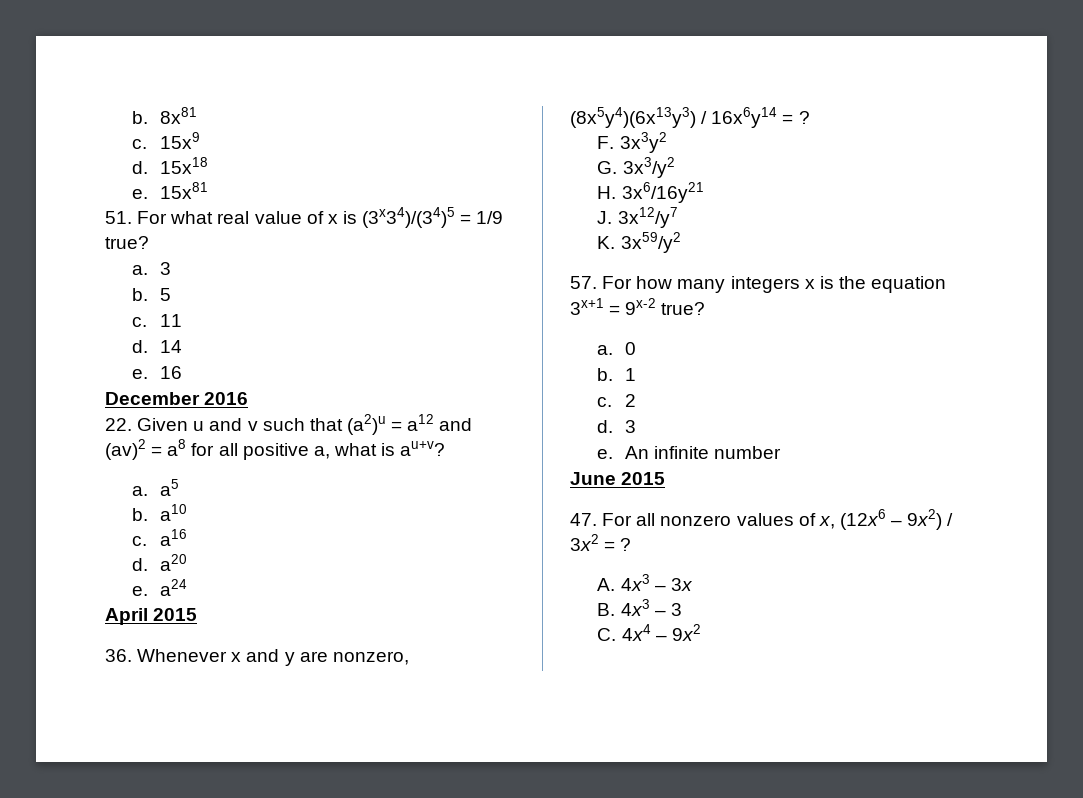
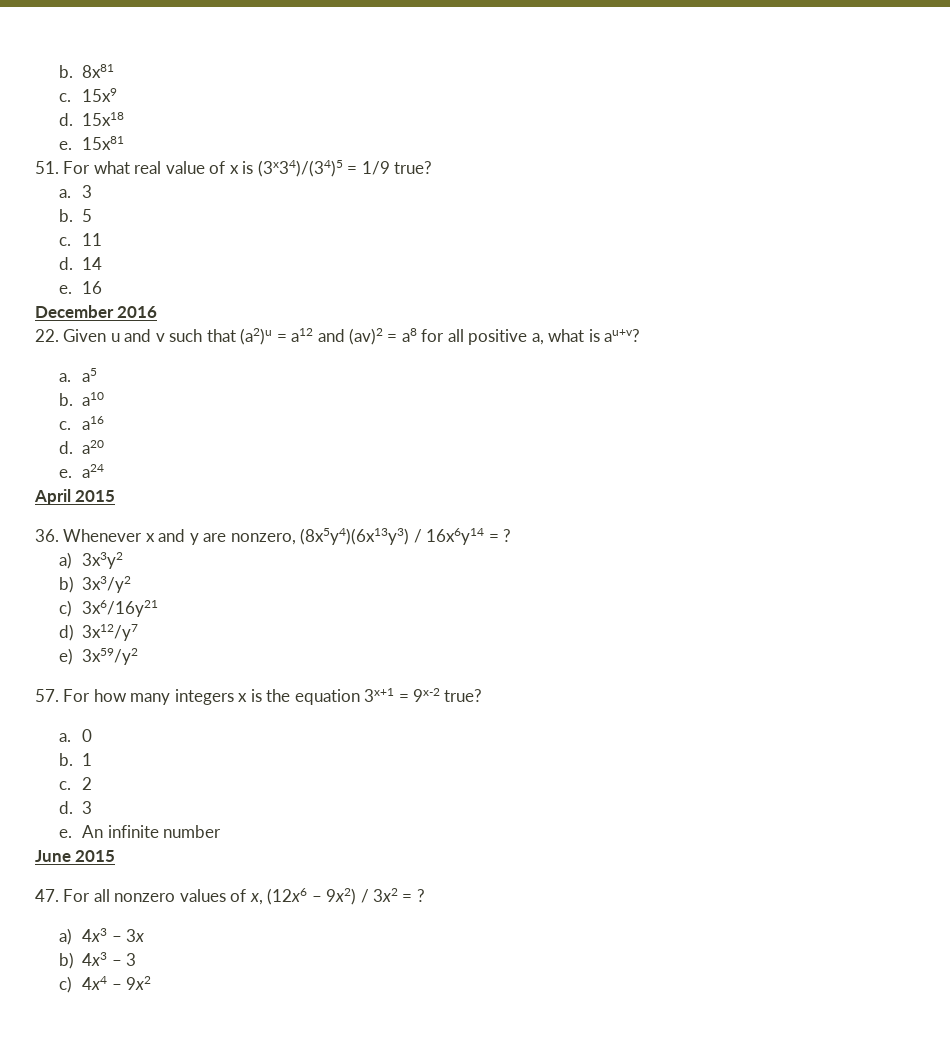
- F. 3x3y2
+ a) 3x3y2
- G. 3x3/y2
+ b) 3x3/y2
- H. 3x6/16y21
+ c) 3x6/16y21
- J. 3x12/y7
+ d) 3x12/y7
- K. 3x59/y2
+ e) 3x59/y2
- A. 4x3 – 3x
+ a) 4x3 – 3x
- B. 4x3 – 3
+ b) 4x3 – 3
- C. 4x4 – 9x2
+ c) 4x4 – 9x2

